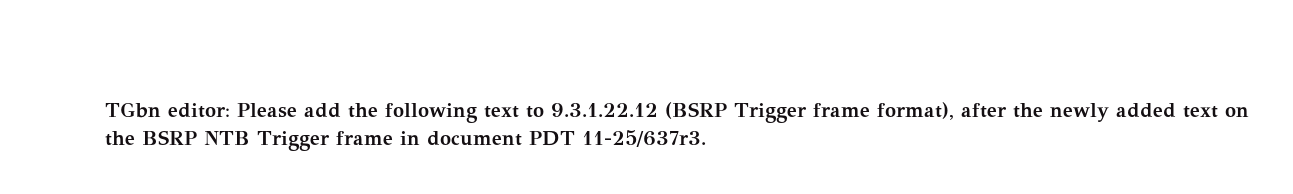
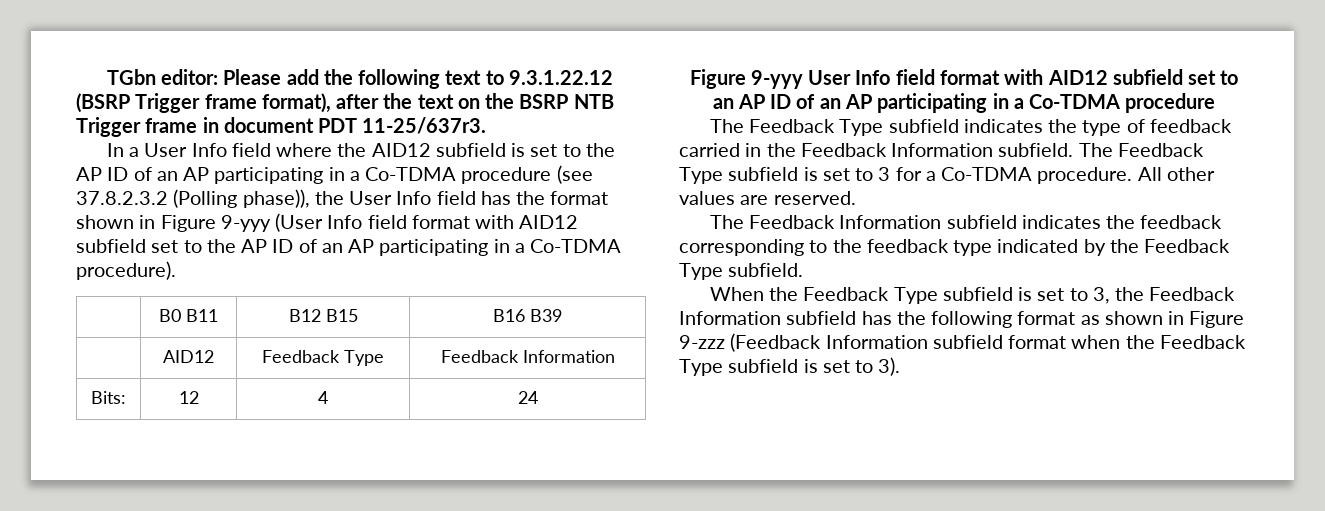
- TGbn editor: Please add the following text to 9.3.1.22.12 (BSRP Trigger frame format), after the newly added text on the BSRP NTB Trigger frame in document PDT 11-25/637r3.
+ TGbn editor: Please add the following text to 9.3.1.22.12 (BSRP Trigger frame format), after the text on the BSRP NTB Trigger frame in document PDT 11-25/637r3.
+ In a User Info field where the AID12 subfield is set to the AP ID of an AP participating in a Co-TDMA procedure (see 37.8.2.3.2 (Polling phase)), the User Info field has the format shown in Figure 9-yyy (User Info field format with AID12 subfield set to the AP ID of an AP participating in a Co-TDMA procedure).
+ | B0 B11 | B12 B15 | B16 B39
+ | AID12 | Feedback Type | Feedback Information
+ Bits: | 12 | 4 | 24
+ Figure 9-yyy User Info field format with AID12 subfield set to an AP ID of an AP participating in a Co-TDMA procedure
+ The Feedback Type subfield indicates the type of feedback carried in the Feedback Information subfield. The Feedback Type subfield is set to 3 for a Co-TDMA procedure. All other values are reserved.
+ The Feedback Information subfield indicates the feedback corresponding to the feedback type indicated by the Feedback Type subfield.
+ When the Feedback Type subfield is set to 3, the Feedback Information subfield has the following format as shown in Figure 9-zzz (Feedback Information subfield format when the Feedback Type subfield is set to 3).

